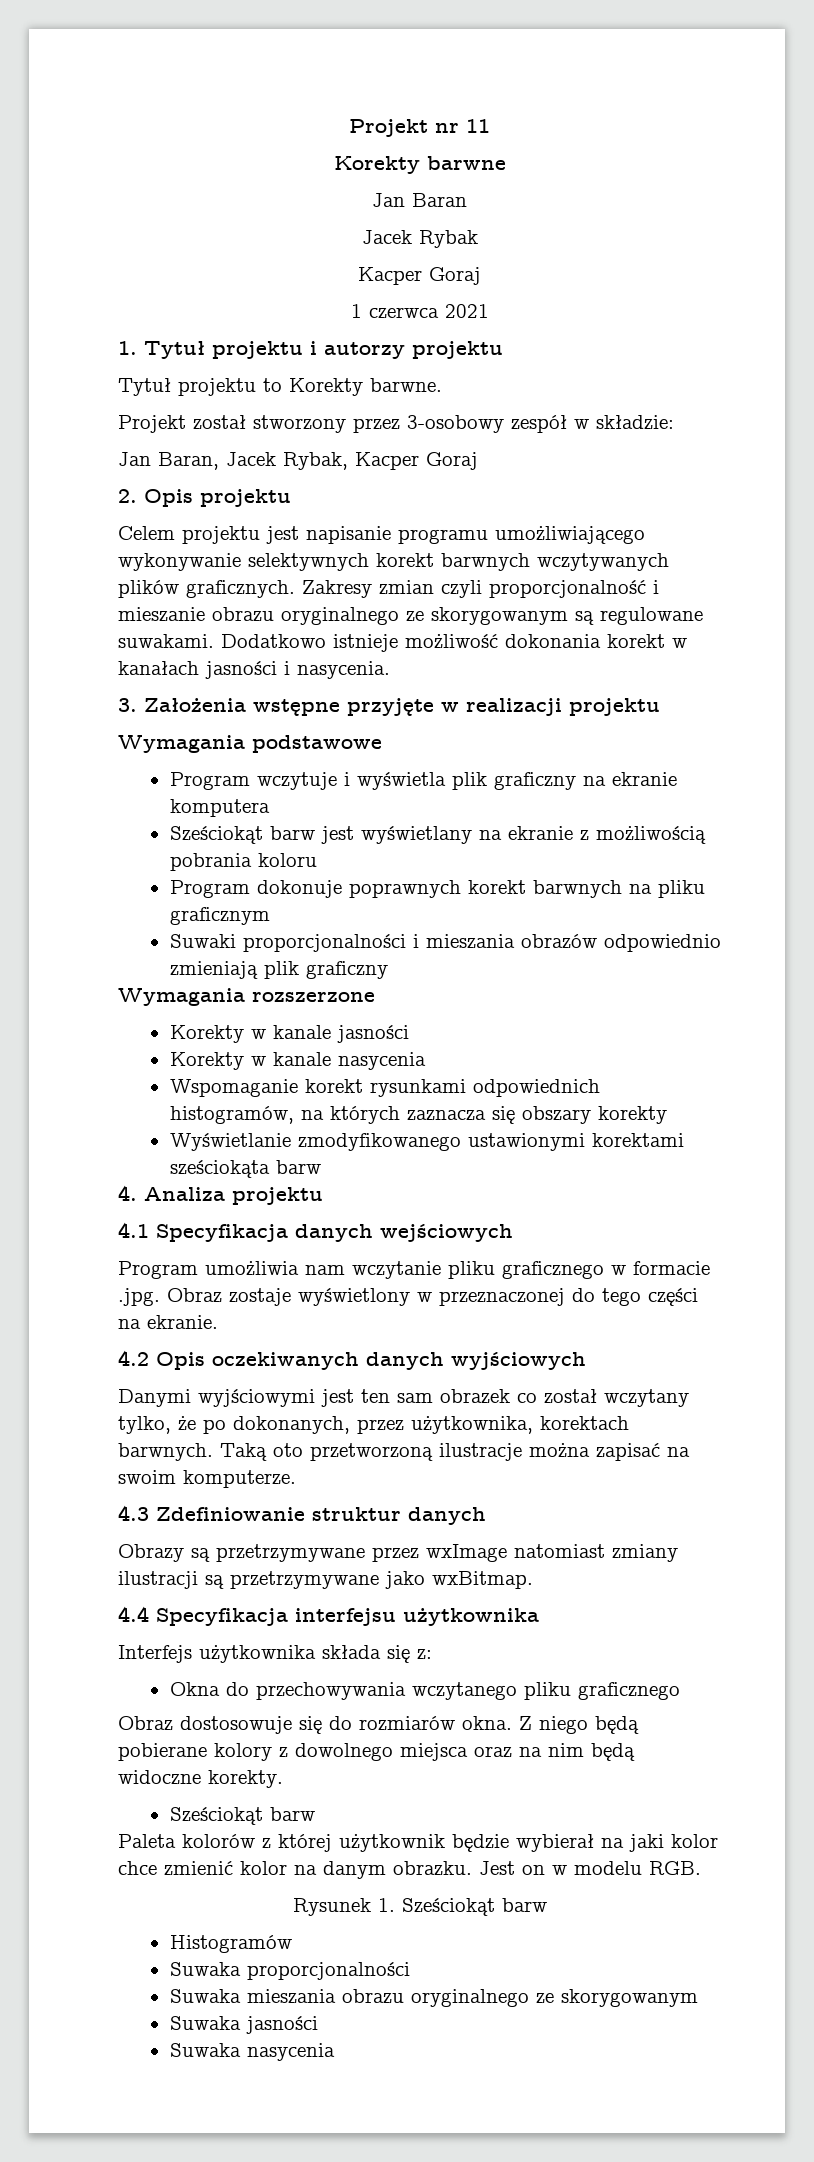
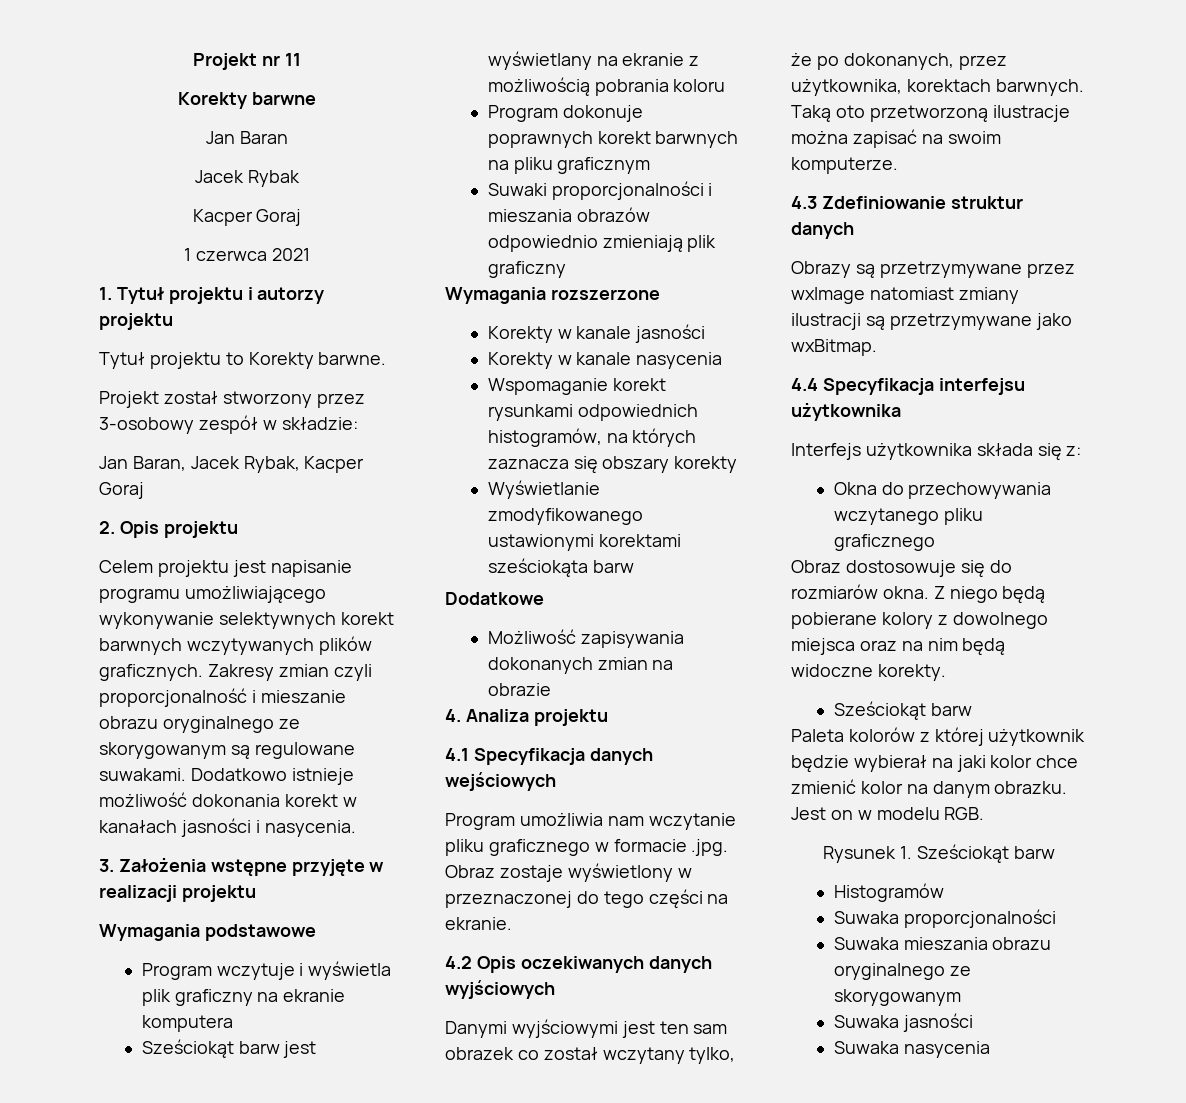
+ Dodatkowe
+ Możliwość zapisywania dokonanych zmian na obrazie

